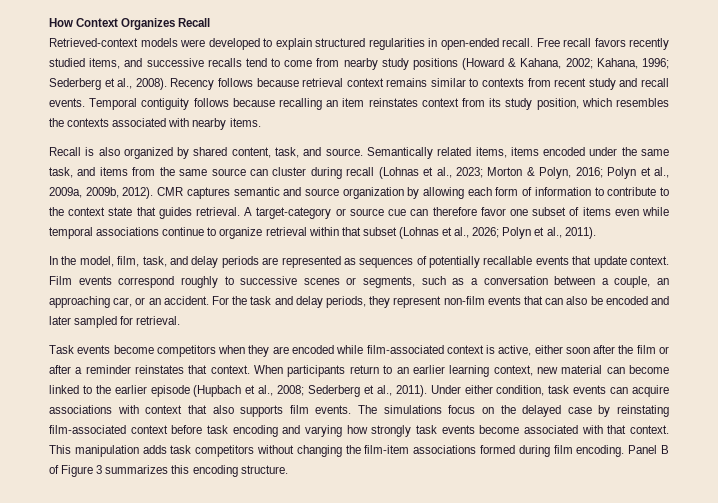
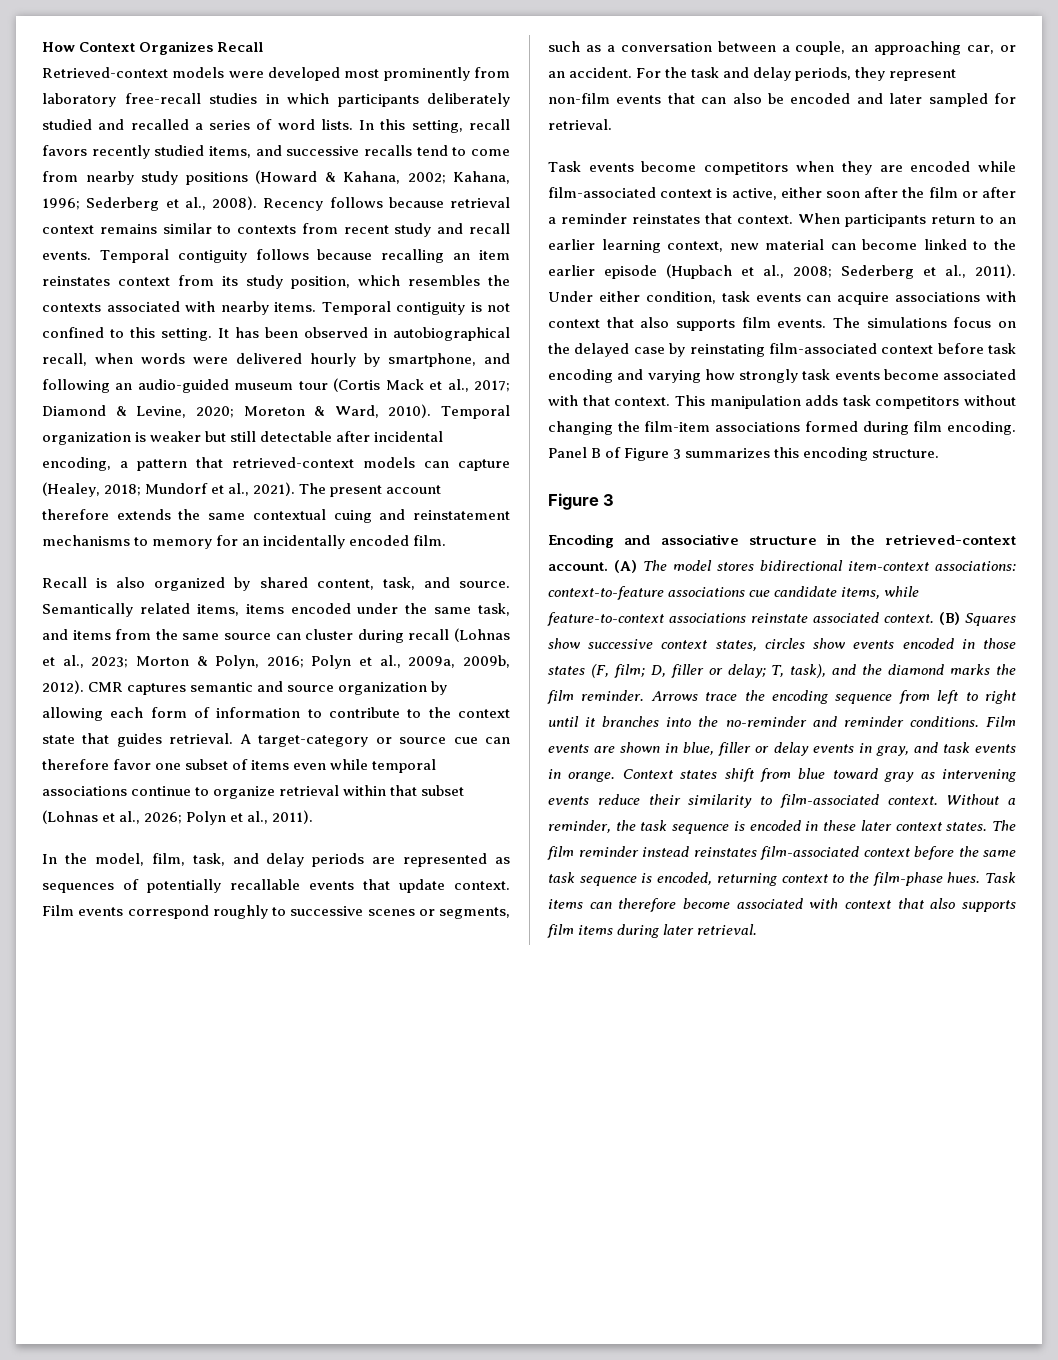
- Retrieved-context models were developed to explain structured regularities in open-ended recall. Free recall favors recently studied items, and successive recalls tend to come from nearby study positions (Howard & Kahana, 2002; Kahana, 1996; Sederberg et al., 2008).
+ Retrieved-context models were developed most prominently from laboratory free-recall studies in which participants deliberately studied and recalled a series of word lists. In this setting, recall favors recently studied items, and successive recalls tend to come from nearby study positions (Howard & Kahana, 2002; Kahana, 1996; Sederberg et al., 2008).
+ Temporal contiguity is not confined to this setting. It has been observed in autobiographical recall, when words were delivered hourly by smartphone, and following an audio-guided museum tour (Cortis Mack et al., 2017; Diamond & Levine, 2020; Moreton & Ward, 2010). Temporal organization is weaker but still detectable after incidental encoding, a pattern that retrieved-context models can capture (Healey, 2018; Mundorf et al., 2021). The present account therefore extends the same contextual cuing and reinstatement mechanisms to memory for an incidentally encoded film.
  Panel B of Figure 3 summarizes this encoding structure.
+ Figure 3
+ Encoding and associative structure in the retrieved-context account. (A) The model stores bidirectional item-context associations: context-to-feature associations cue candidate items, while feature-to-context associations reinstate associated context. (B) Squares show successive context states, circles show events encoded in those states (F, film; D, filler or delay; T, task), and the diamond marks the film reminder. Arrows trace the encoding sequence from left to right until it branches into the no-reminder and reminder conditions. Film events are shown in blue, filler or delay events in gray, and task events in orange. Context states shift from blue toward gray as intervening events reduce their similarity to film-associated context. Without a reminder, the task sequence is encoded in these later context states. The film reminder instead reinstates film-associated context before the same task sequence is encoded, returning context to the film-phase hues. Task items can therefore become associated with context that also supports film items during later retrieval.

